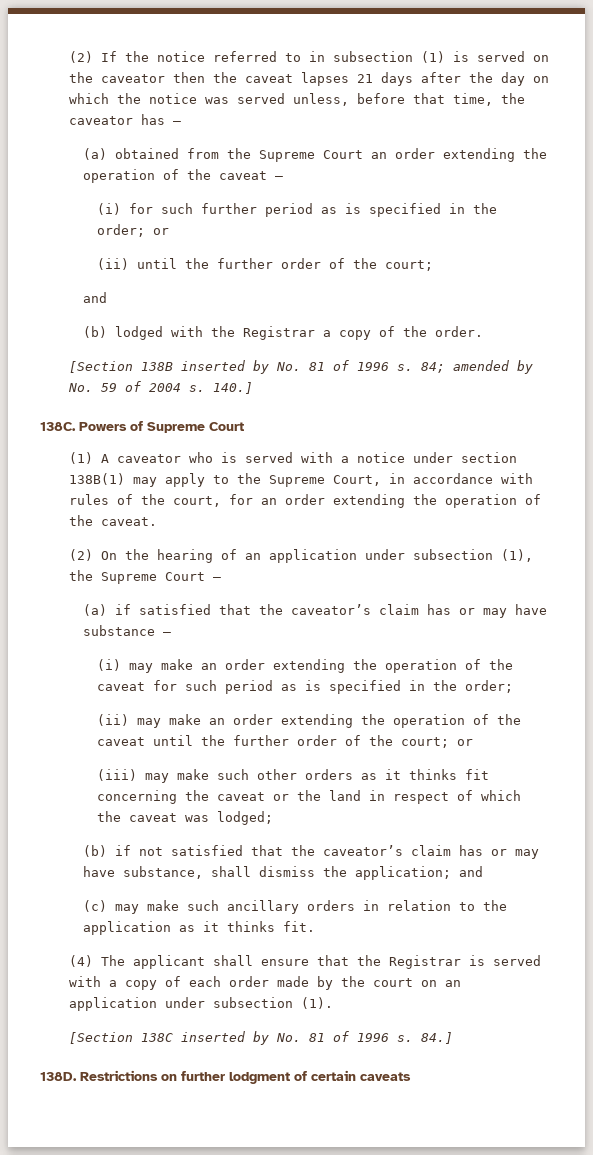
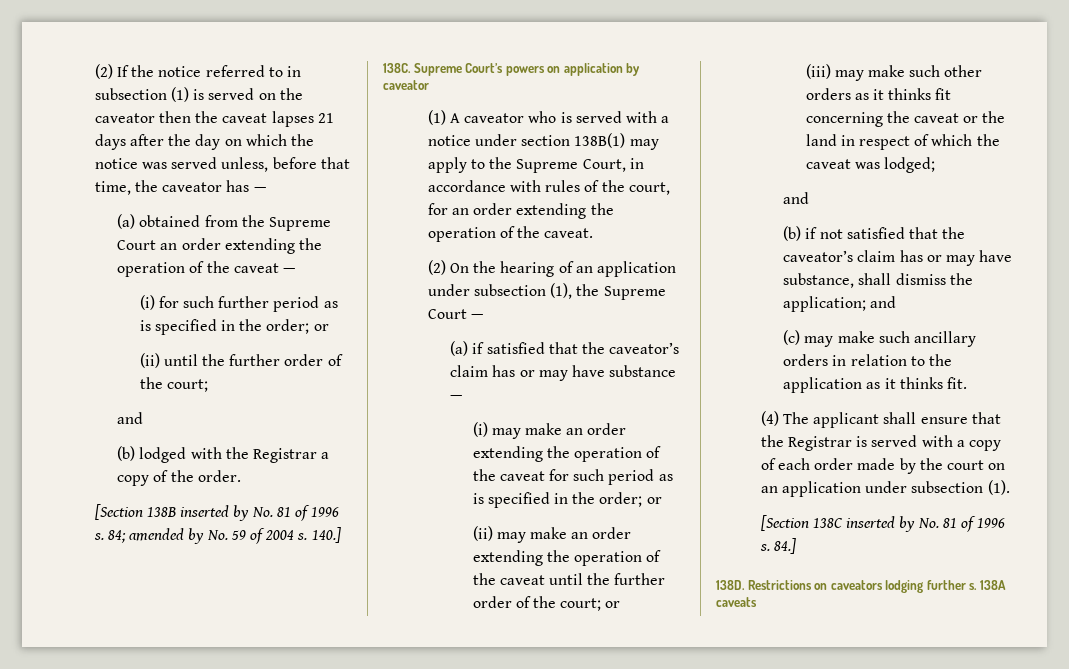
- Powers of Supreme Court
+ Supreme Court’s powers on application by caveator
- (i) may make an order extending the operation of the caveat for such period as is specified in the order;
+ (i) may make an order extending the operation of the caveat for such period as is specified in the order; or
  (iii) may make such other orders as it thinks fit concerning the caveat or the land in respect of which the caveat was lodged;
+ and
- Restrictions on further lodgment of certain caveats
+ Restrictions on caveators lodging further s. 138A caveats

